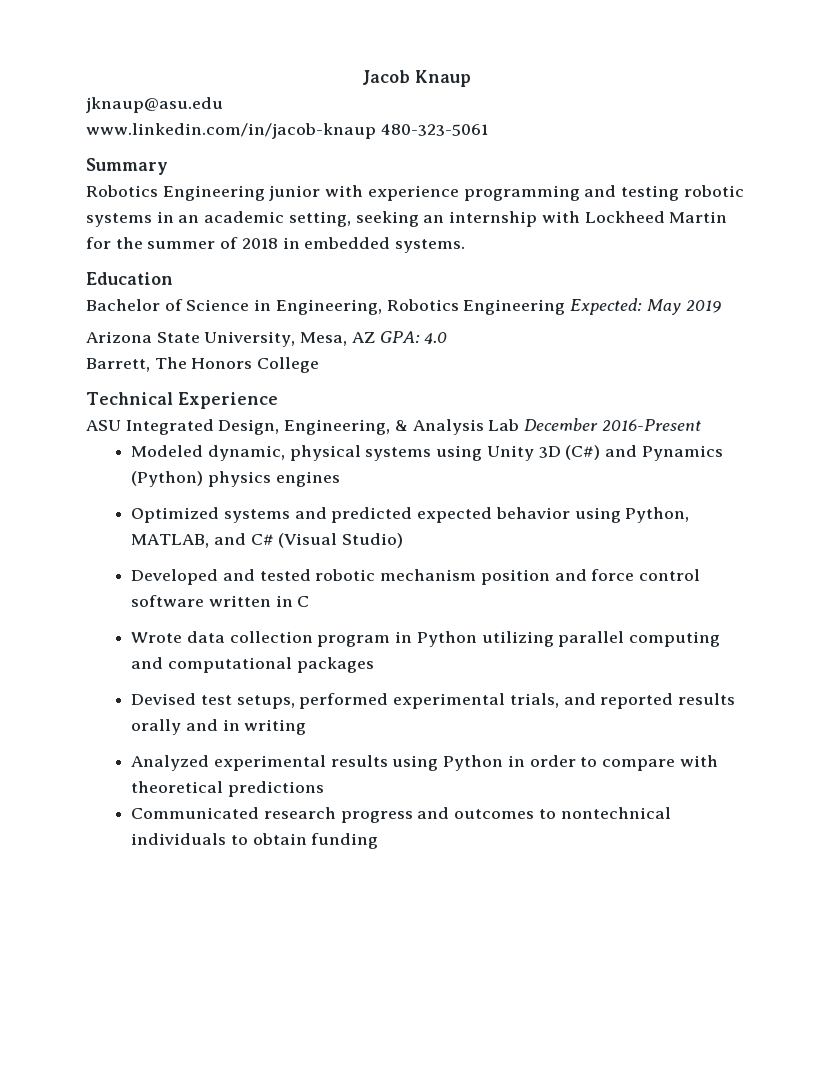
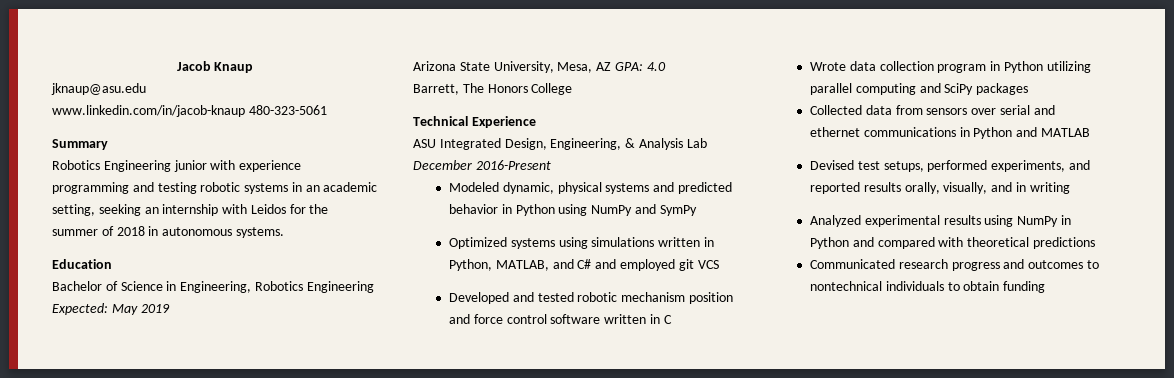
- Robotics Engineering junior with experience programming and testing robotic systems in an academic setting, seeking an internship with Lockheed Martin for the summer of 2018 in embedded systems.
+ Robotics Engineering junior with experience programming and testing robotic systems in an academic setting, seeking an internship with Leidos for the summer of 2018 in autonomous systems.
- Modeled dynamic, physical systems using Unity 3D (C#) and Pynamics (Python) physics engines
- Optimized systems and predicted expected behavior using Python, MATLAB, and C# (Visual Studio)
+ Modeled dynamic, physical systems and predicted behavior in Python using NumPy and SymPy
+ Optimized systems using simulations written in Python, MATLAB, and C# and employed git VCS
- Wrote data collection program in Python utilizing parallel computing and computational packages
+ Wrote data collection program in Python utilizing parallel computing and SciPy packages
+ Collected data from sensors over serial and ethernet communications in Python and MATLAB
- Devised test setups, performed experimental trials, and reported results orally and in writing
+ Devised test setups, performed experiments, and reported results orally, visually, and in writing
- Analyzed experimental results using Python in order to compare with theoretical predictions
+ Analyzed experimental results using NumPy in Python and compared with theoretical predictions

